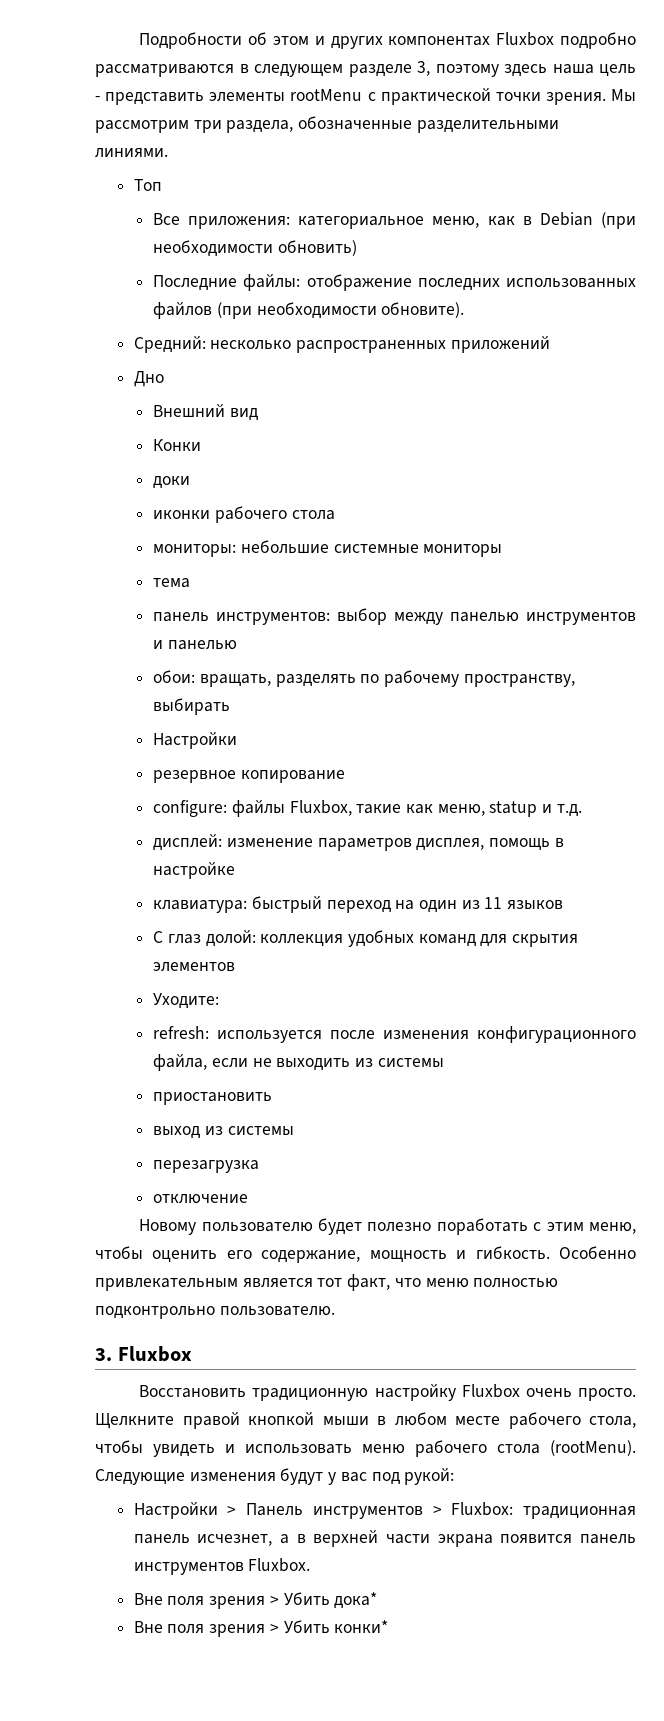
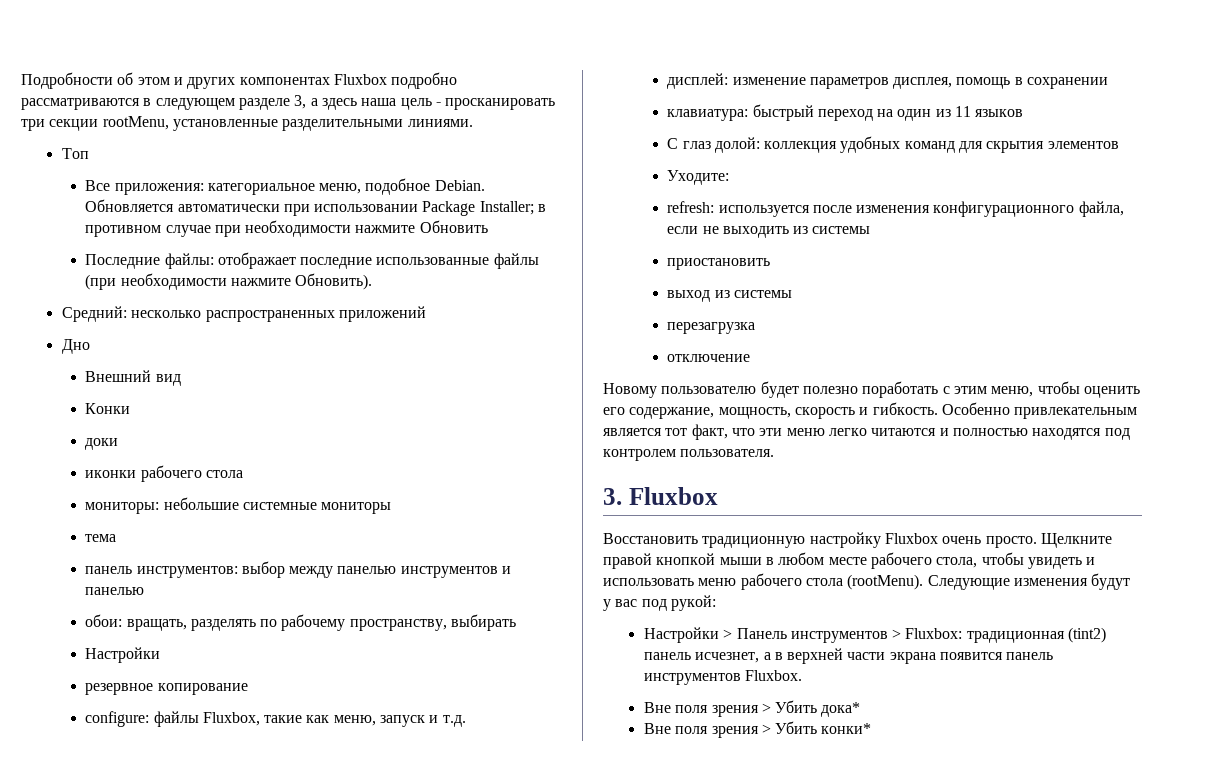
- Подробности об этом и других компонентах Fluxbox подробно рассматриваются в следующем разделе 3, поэтому здесь наша цель - представить элементы rootMenu с практической точки зрения. Мы рассмотрим три раздела, обозначенные разделительными линиями.
+ Подробности об этом и других компонентах Fluxbox подробно рассматриваются в следующем разделе 3, а здесь наша цель - просканировать три секции rootMenu, установленные разделительными линиями.
- Все приложения: категориальное меню, как в Debian (при необходимости обновить)
- Последние файлы: отображение последних использованных файлов (при необходимости обновите).
+ Все приложения: категориальное меню, подобное Debian. Обновляется автоматически при использовании Package Installer; в противном случае при необходимости нажмите Обновить
+ Последние файлы: отображает последние использованные файлы (при необходимости нажмите Обновить).
- configure: файлы Fluxbox, такие как меню, statup и т.д.
+ configure: файлы Fluxbox, такие как меню, запуск и т.д.
- дисплей: изменение параметров дисплея, помощь в настройке
+ дисплей: изменение параметров дисплея, помощь в сохранении
- Новому пользователю будет полезно поработать с этим меню, чтобы оценить его содержание, мощность и гибкость.
+ Новому пользователю будет полезно поработать с этим меню, чтобы оценить его содержание, мощность, скорость и гибкость.
- Особенно привлекательным является тот факт, что меню полностью подконтрольно пользователю.
+ Особенно привлекательным является тот факт, что эти меню легко читаются и полностью находятся под контролем пользователя.
- Настройки > Панель инструментов > Fluxbox: традиционная панель исчезнет, а в верхней части экрана появится панель инструментов Fluxbox.
+ Настройки > Панель инструментов > Fluxbox: традиционная (tint2) панель исчезнет, а в верхней части экрана появится панель инструментов Fluxbox.

